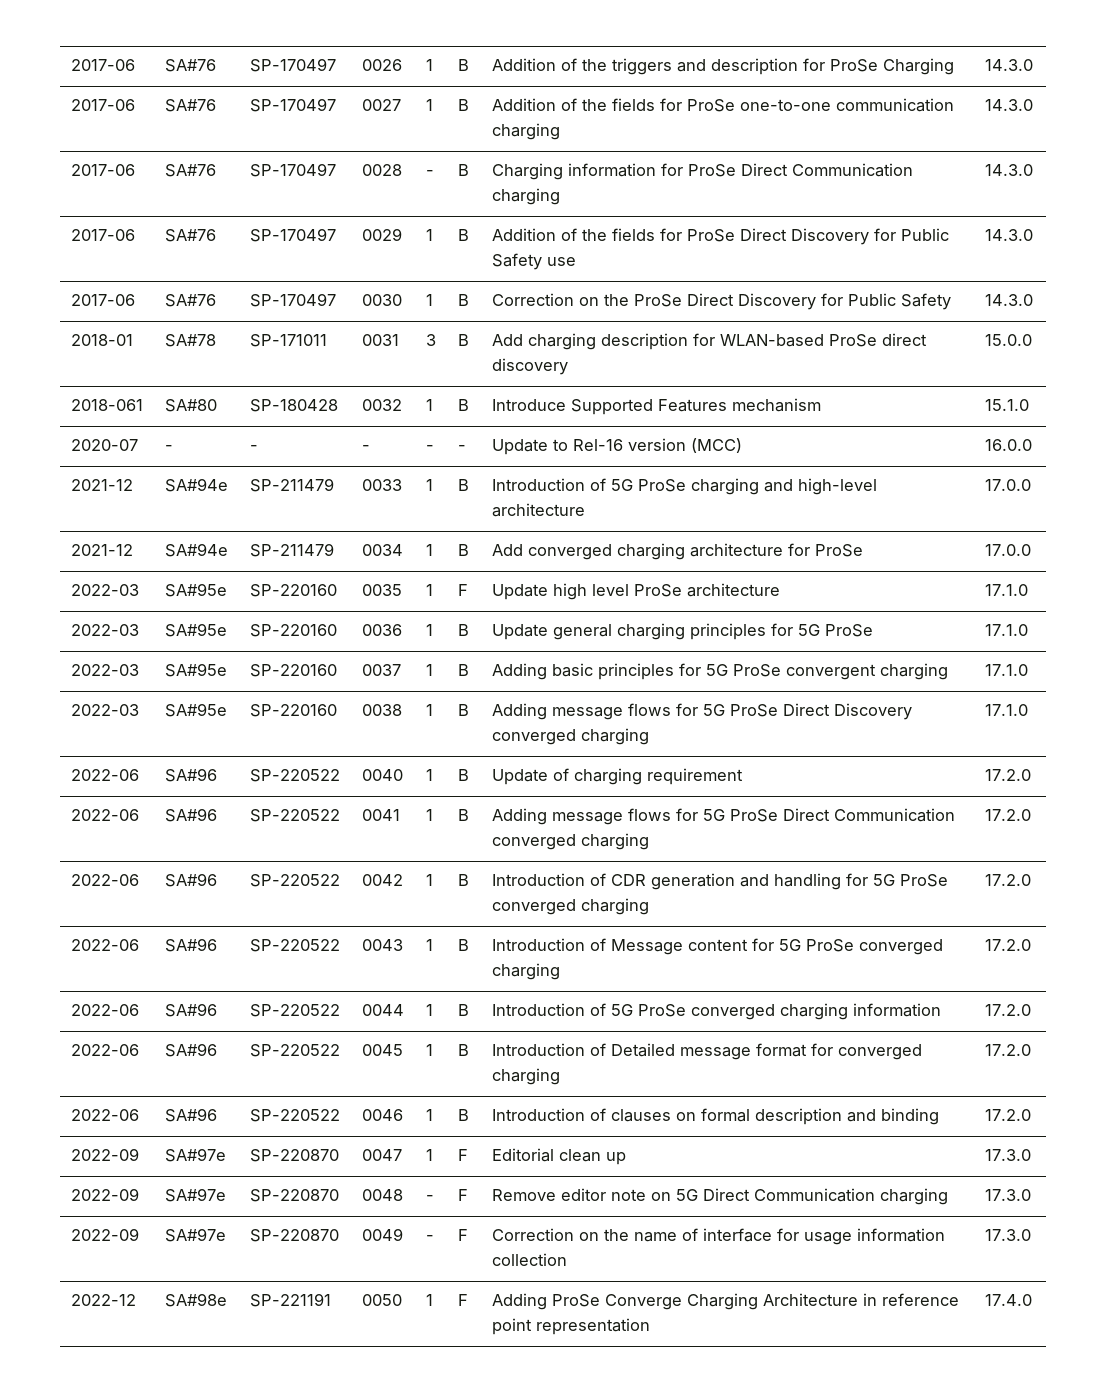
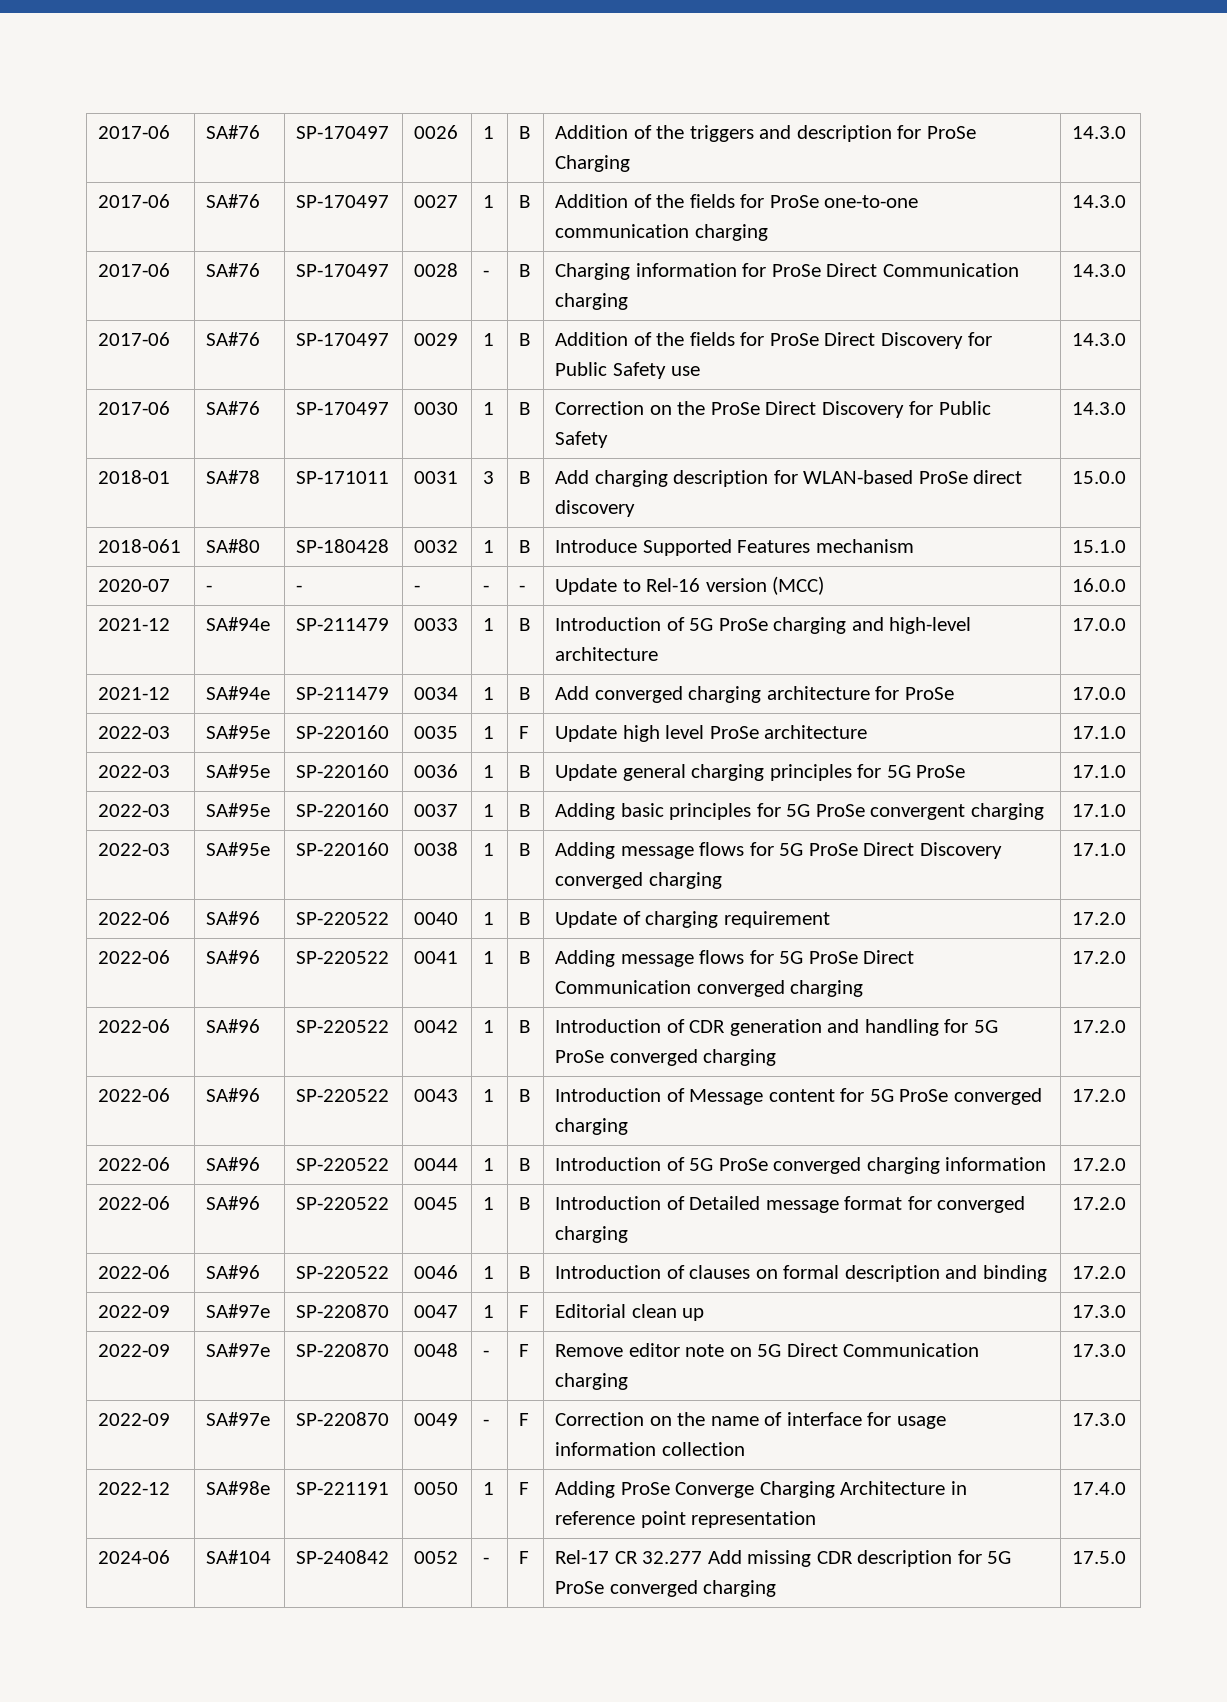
+ 2024-06 | SA#104 | SP-240842 | 0052 | - | F | Rel-17 CR 32.277 Add missing CDR description for 5G ProSe converged charging | 17.5.0

